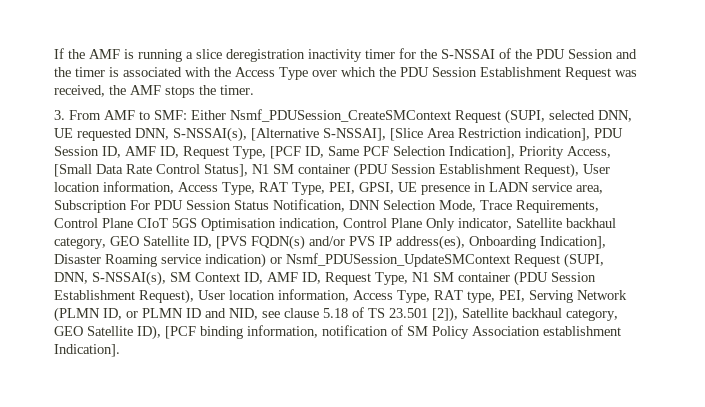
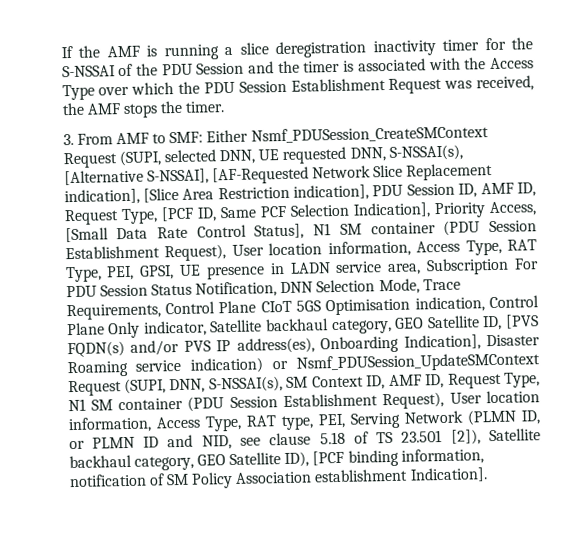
- Either Nsmf_PDUSession_CreateSMContext Request (SUPI, selected DNN, UE requested DNN, S-NSSAI(s), [Alternative S-NSSAI], [Slice Area Restriction indication], PDU Session ID, AMF ID, Request Type, [PCF ID, Same PCF Selection Indication], Priority Access, [Small Data Rate Control Status], N1 SM container (PDU Session Establishment Request), User location information, Access Type, RAT Type, PEI, GPSI, UE presence in LADN service area, Subscription For PDU Session Status Notification, DNN Selection Mode, Trace Requirements, Control Plane CIoT 5GS Optimisation indication, Control Plane Only indicator, Satellite backhaul category, GEO Satellite ID, [PVS FQDN(s) and/or PVS IP address(es), Onboarding Indication], Disaster Roaming service indication) or Nsmf_PDUSession_UpdateSMContext Request (SUPI, DNN, S-NSSAI(s), SM Context ID, AMF ID, Request Type, N1 SM container (PDU Session Establishment Request), User location information, Access Type, RAT type, PEI, Serving Network (PLMN ID, or PLMN ID and NID, see clause 5.18 of TS 23.501 [2]), Satellite backhaul category, GEO Satellite ID), [PCF binding information, notification of SM Policy Association establishment Indication].
+ Either Nsmf_PDUSession_CreateSMContext Request (SUPI, selected DNN, UE requested DNN, S-NSSAI(s), [Alternative S-NSSAI], [AF-Requested Network Slice Replacement indication], [Slice Area Restriction indication], PDU Session ID, AMF ID, Request Type, [PCF ID, Same PCF Selection Indication], Priority Access, [Small Data Rate Control Status], N1 SM container (PDU Session Establishment Request), User location information, Access Type, RAT Type, PEI, GPSI, UE presence in LADN service area, Subscription For PDU Session Status Notification, DNN Selection Mode, Trace Requirements, Control Plane CIoT 5GS Optimisation indication, Control Plane Only indicator, Satellite backhaul category, GEO Satellite ID, [PVS FQDN(s) and/or PVS IP address(es), Onboarding Indication], Disaster Roaming service indication) or Nsmf_PDUSession_UpdateSMContext Request (SUPI, DNN, S-NSSAI(s), SM Context ID, AMF ID, Request Type, N1 SM container (PDU Session Establishment Request), User location information, Access Type, RAT type, PEI, Serving Network (PLMN ID, or PLMN ID and NID, see clause 5.18 of TS 23.501 [2]), Satellite backhaul category, GEO Satellite ID), [PCF binding information, notification of SM Policy Association establishment Indication].

